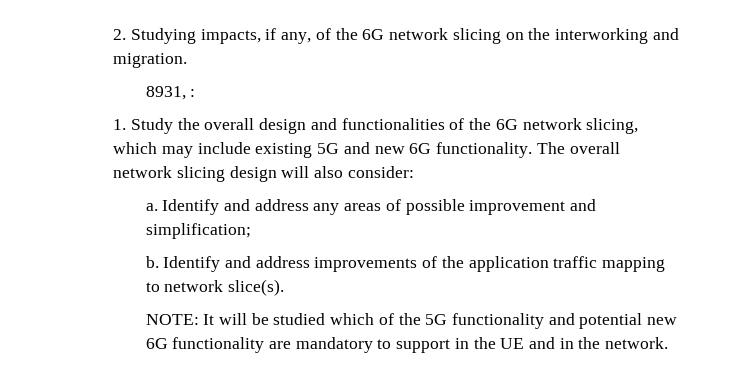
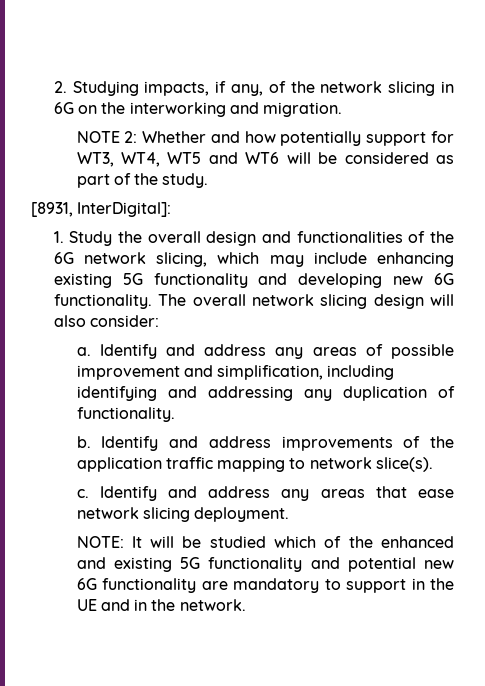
- 2. Studying impacts, if any, of the 6G network slicing on the interworking and migration.
+ 2. Studying impacts, if any, of the network slicing in 6G on the interworking and migration.
- 8931, :
+ NOTE 2: Whether and how potentially support for WT3, WT4, WT5 and WT6 will be considered as part of the study.
+ [8931, InterDigital]:
- 1. Study the overall design and functionalities of the 6G network slicing, which may include existing 5G and new 6G functionality.
+ 1. Study the overall design and functionalities of the 6G network slicing, which may include enhancing existing 5G functionality and developing new 6G functionality.
- Identify and address any areas of possible improvement and simplification;
+ Identify and address any areas of possible improvement and simplification, including identifying and addressing any duplication of functionality.
+ c. Identify and address any areas that ease network slicing deployment.
- NOTE: It will be studied which of the 5G functionality and potential new 6G functionality are mandatory to support in the UE and in the network.
+ NOTE: It will be studied which of the enhanced and existing 5G functionality and potential new 6G functionality are mandatory to support in the UE and in the network.

